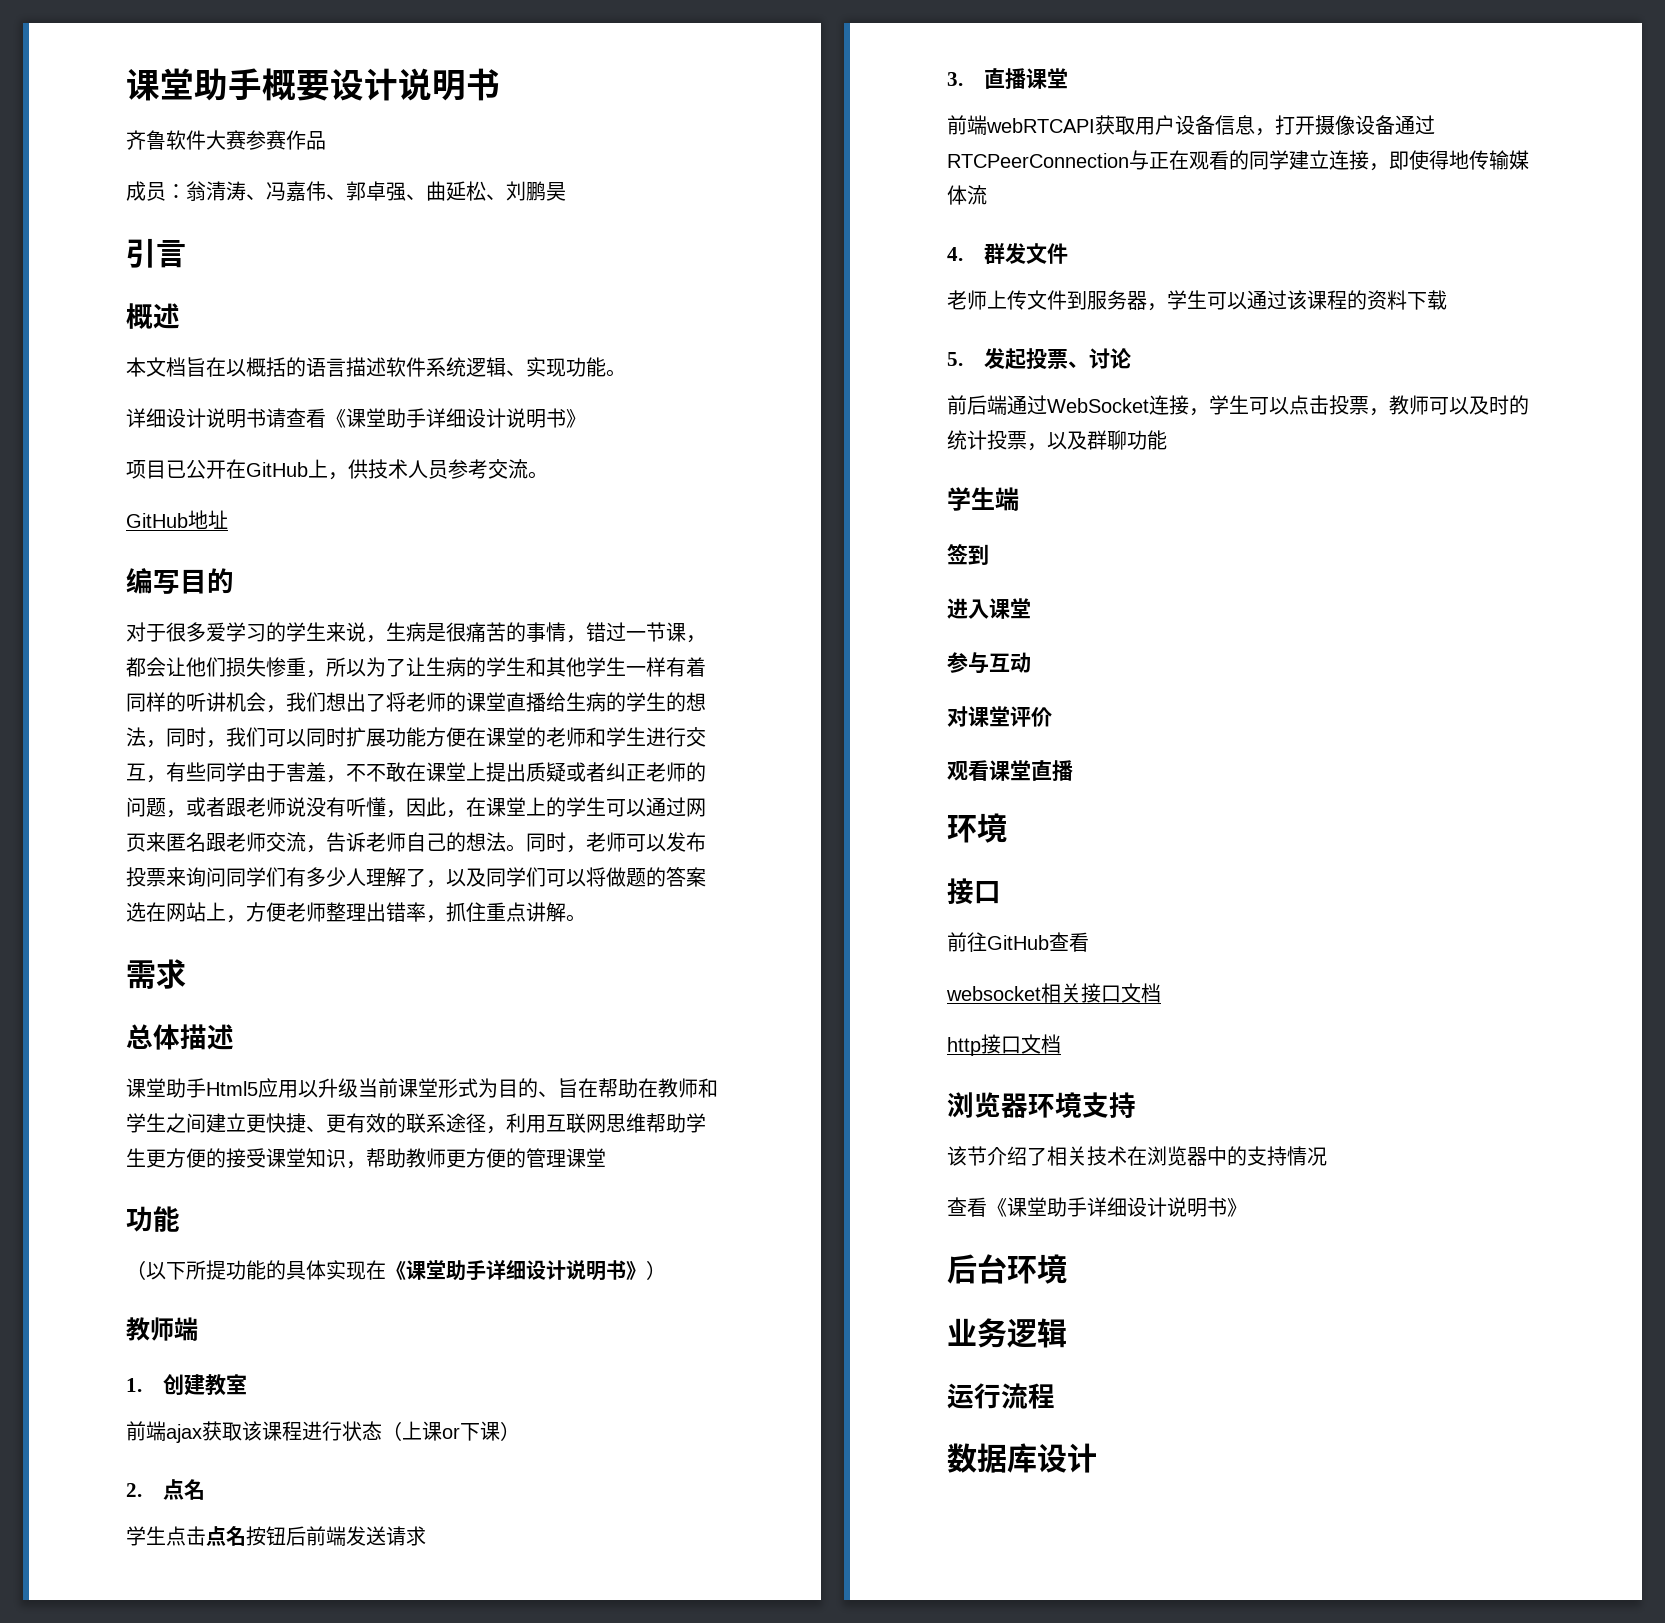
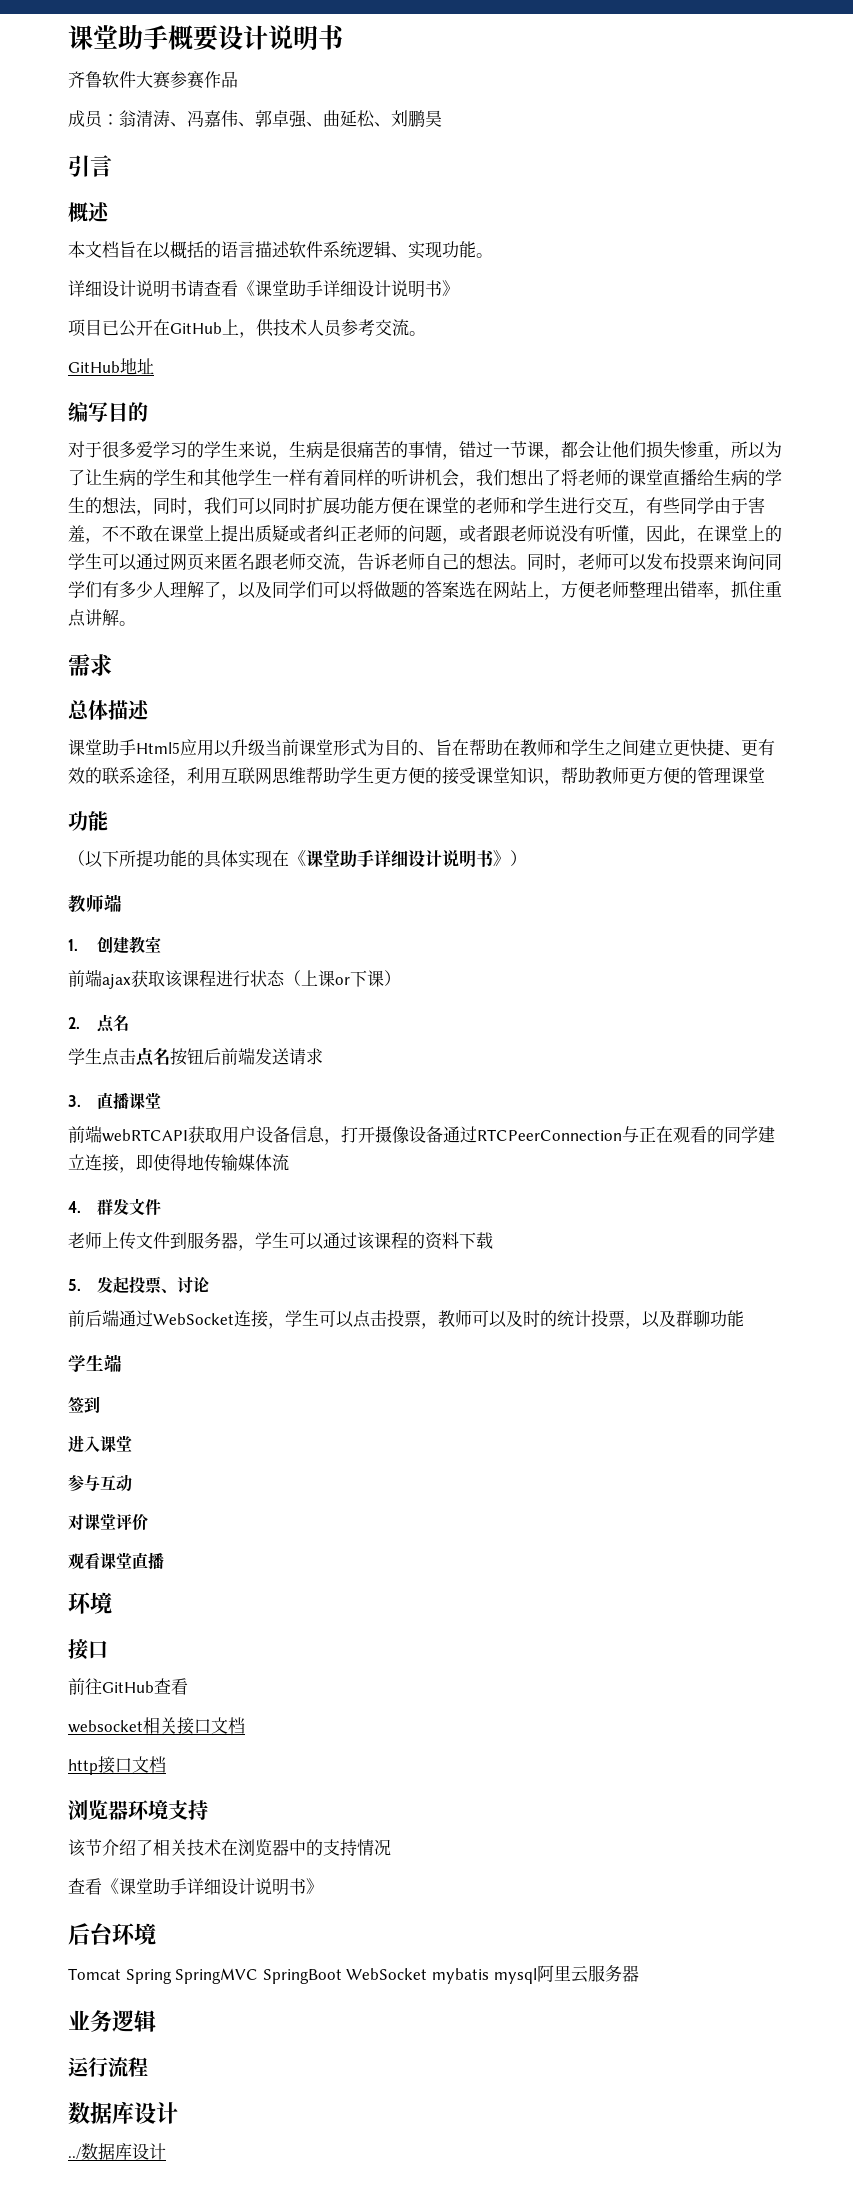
+ Tomcat Spring SpringMVC SpringBoot WebSocket mybatis mysql阿里云服务器
+ ../数据库设计

